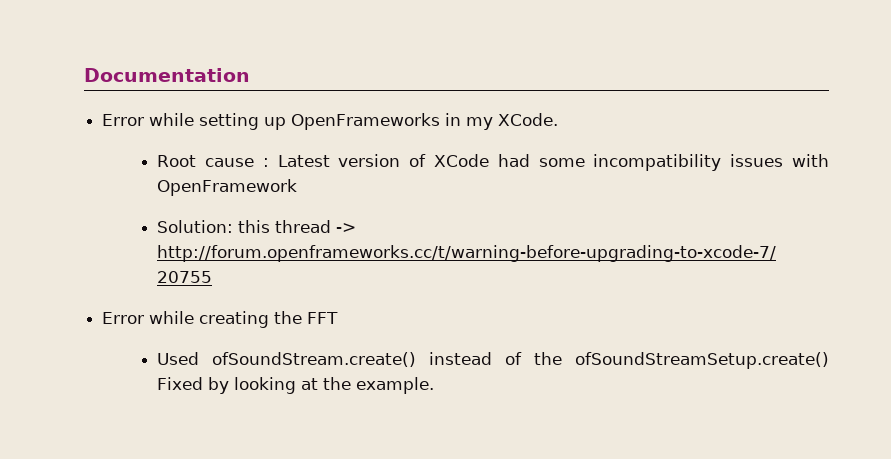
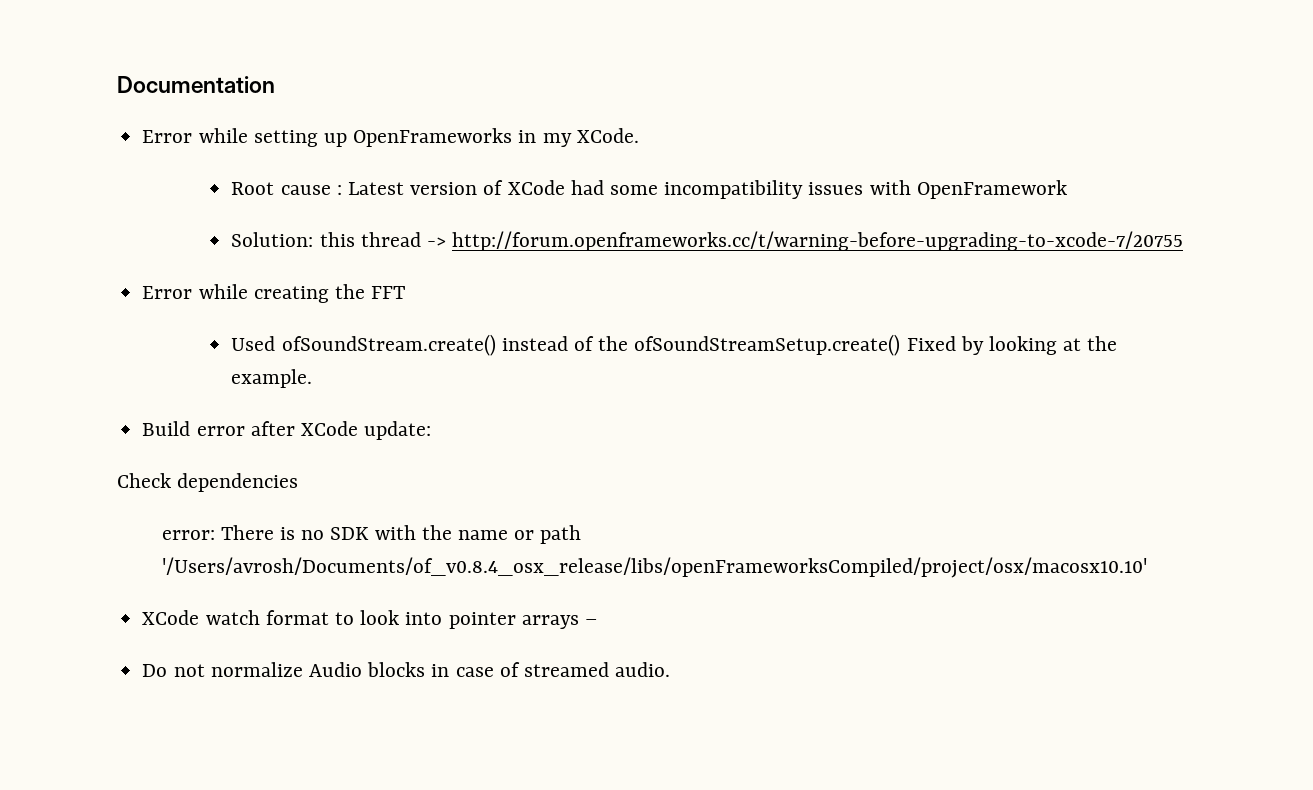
+ Build error after XCode update:
+ Check dependencies
+ error: There is no SDK with the name or path '/Users/avrosh/Documents/of_v0.8.4_osx_release/libs/openFrameworksCompiled/project/osx/macosx10.10'
+ XCode watch format to look into pointer arrays –
+ Do not normalize Audio blocks in case of streamed audio.

